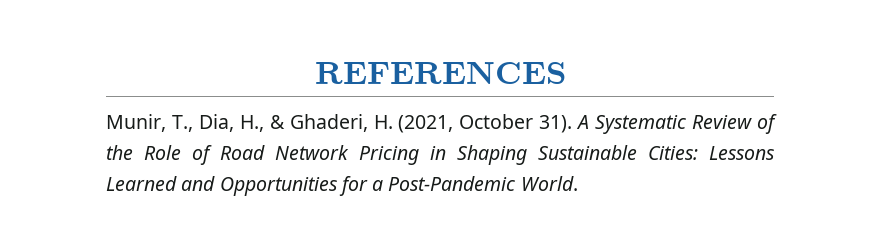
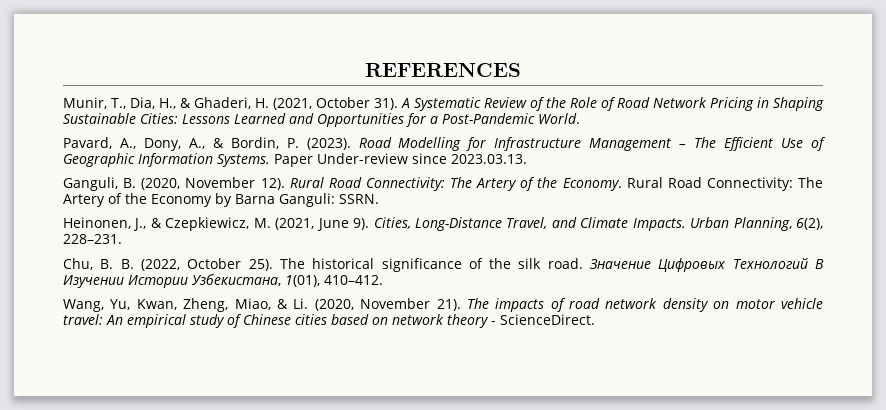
+ Pavard, A., Dony, A., & Bordin, P. (2023). Road Modelling for Infrastructure Management – The Efficient Use of Geographic Information Systems. Paper Under-review since 2023.03.13.
+ Ganguli, B. (2020, November 12). Rural Road Connectivity: The Artery of the Economy. Rural Road Connectivity: The Artery of the Economy by Barna Ganguli: SSRN.
+ Heinonen, J., & Czepkiewicz, M. (2021, June 9). Cities, Long-Distance Travel, and Climate Impacts. Urban Planning, 6(2), 228–231.
+ Chu, B. B. (2022, October 25). The historical significance of the silk road. Значение Цифровых Технологий В Изучении Истории Узбекистана, 1(01), 410–412.
+ Wang, Yu, Kwan, Zheng, Miao, & Li. (2020, November 21). The impacts of road network density on motor vehicle travel: An empirical study of Chinese cities based on network theory - ScienceDirect.

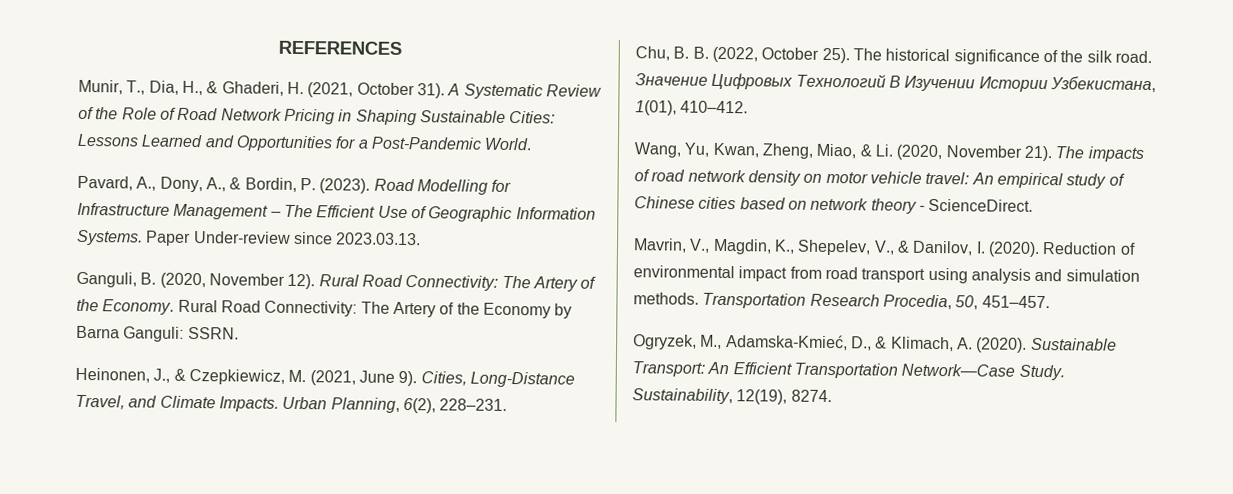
+ Mavrin, V., Magdin, K., Shepelev, V., & Danilov, I. (2020). Reduction of environmental impact from road transport using analysis and simulation methods. Transportation Research Procedia, 50, 451–457.
+ Ogryzek, M., Adamska-Kmieć, D., & Klimach, A. (2020). Sustainable Transport: An Efficient Transportation Network—Case Study. Sustainability, 12(19), 8274.

